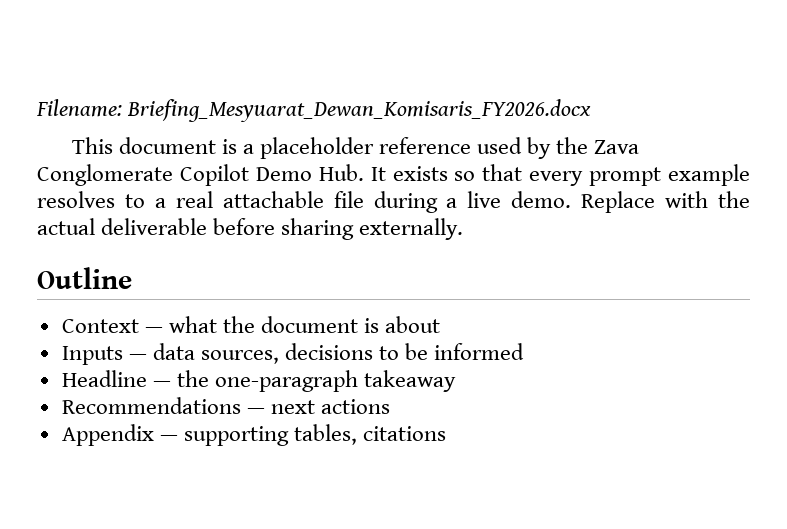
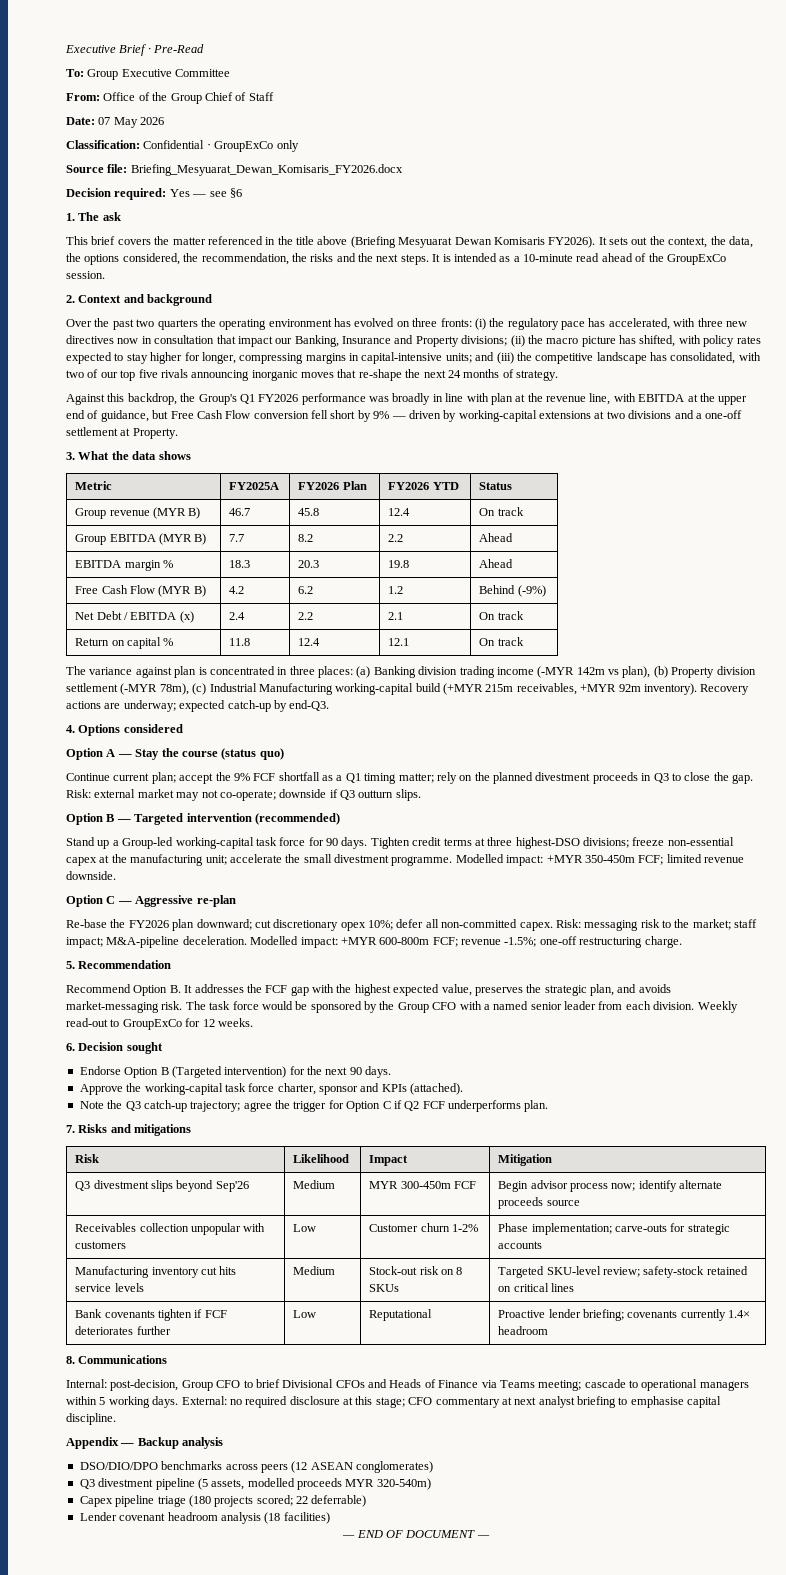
- Filename: Briefing_Mesyuarat_Dewan_Komisaris_FY2026.docx
- This document is a placeholder reference used by the Zava Conglomerate Copilot Demo Hub. It exists so that every prompt example resolves to a real attachable file during a live demo. Replace with the actual deliverable before sharing externally.
- Outline
- Context — what the document is about
- Inputs — data sources, decisions to be informed
- Headline — the one-paragraph takeaway
- Recommendations — next actions
- Appendix — supporting tables, citations
+ Executive Brief · Pre-Read
+ To: Group Executive Committee
+ From: Office of the Group Chief of Staff
+ Date: 07 May 2026
+ Classification: Confidential · GroupExCo only
+ Source file: Briefing_Mesyuarat_Dewan_Komisaris_FY2026.docx
+ Decision required: Yes — see §6
+ 1. The ask
+ This brief covers the matter referenced in the title above (Briefing Mesyuarat Dewan Komisaris FY2026). It sets out the context, the data, the options considered, the recommendation, the risks and the next steps. It is intended as a 10-minute read ahead of the GroupExCo session.
+ 2. Context and background
+ Over the past two quarters the operating environment has evolved on three fronts: (i) the regulatory pace has accelerated, with three new directives now in consultation that impact our Banking, Insurance and Property divisions; (ii) the macro picture has shifted, with policy rates expected to stay higher for longer, compressing margins in capital-intensive units; and (iii) the competitive landscape has consolidated, with two of our top five rivals announcing inorganic moves that re-shape the next 24 months of strategy.
+ Against this backdrop, the Group's Q1 FY2026 performance was broadly in line with plan at the revenue line, with EBITDA at the upper end of guidance, but Free Cash Flow conversion fell short by 9% — driven by working-capital extensions at two divisions and a one-off settlement at Property.
+ 3. What the data shows
+ Metric | FY2025A | FY2026 Plan | FY2026 YTD | Status
+ Group revenue (MYR B) | 46.7 | 45.8 | 12.4 | On track
+ Group EBITDA (MYR B) | 7.7 | 8.2 | 2.2 | Ahead
+ EBITDA margin % | 18.3 | 20.3 | 19.8 | Ahead
+ Free Cash Flow (MYR B) | 4.2 | 6.2 | 1.2 | Behind (-9%)
+ Net Debt / EBITDA (x) | 2.4 | 2.2 | 2.1 | On track
+ Return on capital % | 11.8 | 12.4 | 12.1 | On track
+ The variance against plan is concentrated in three places: (a) Banking division trading income (-MYR 142m vs plan), (b) Property division settlement (-MYR 78m), (c) Industrial Manufacturing working-capital build (+MYR 215m receivables, +MYR 92m inventory). Recovery actions are underway; expected catch-up by end-Q3.
+ 4. Options considered
+ Option A — Stay the course (status quo)
+ Continue current plan; accept the 9% FCF shortfall as a Q1 timing matter; rely on the planned divestment proceeds in Q3 to close the gap. Risk: external market may not co-operate; downside if Q3 outturn slips.
+ Option B — Targeted intervention (recommended)
+ Stand up a Group-led working-capital task force for 90 days. Tighten credit terms at three highest-DSO divisions; freeze non-essential capex at the manufacturing unit; accelerate the small divestment programme. Modelled impact: +MYR 350-450m FCF; limited revenue downside.
+ Option C — Aggressive re-plan
+ Re-base the FY2026 plan downward; cut discretionary opex 10%; defer all non-committed capex. Risk: messaging risk to the market; staff impact; M&A-pipeline deceleration. Modelled impact: +MYR 600-800m FCF; revenue -1.5%; one-off restructuring charge.
+ 5. Recommendation
+ Recommend Option B. It addresses the FCF gap with the highest expected value, preserves the strategic plan, and avoids market-messaging risk. The task force would be sponsored by the Group CFO with a named senior leader from each division. Weekly read-out to GroupExCo for 12 weeks.
+ 6. Decision sought
+ Endorse Option B (Targeted intervention) for the next 90 days.
+ Approve the working-capital task force charter, sponsor and KPIs (attached).
+ Note the Q3 catch-up trajectory; agree the trigger for Option C if Q2 FCF underperforms plan.
+ 7. Risks and mitigations
+ Risk | Likelihood | Impact | Mitigation
+ Q3 divestment slips beyond Sep'26 | Medium | MYR 300-450m FCF | Begin advisor process now; identify alternate proceeds source
+ Receivables collection unpopular with customers | Low | Customer churn 1-2% | Phase implementation; carve-outs for strategic accounts
+ Manufacturing inventory cut hits service levels | Medium | Stock-out risk on 8 SKUs | Targeted SKU-level review; safety-stock retained on critical lines
+ Bank covenants tighten if FCF deteriorates further | Low | Reputational | Proactive lender briefing; covenants currently 1.4× headroom
+ 8. Communications
+ Internal: post-decision, Group CFO to brief Divisional CFOs and Heads of Finance via Teams meeting; cascade to operational managers within 5 working days. External: no required disclosure at this stage; CFO commentary at next analyst briefing to emphasise capital discipline.
+ Appendix — Backup analysis
+ DSO/DIO/DPO benchmarks across peers (12 ASEAN conglomerates)
+ Q3 divestment pipeline (5 assets, modelled proceeds MYR 320-540m)
+ Capex pipeline triage (180 projects scored; 22 deferrable)
+ Lender covenant headroom analysis (18 facilities)
+ — END OF DOCUMENT —

